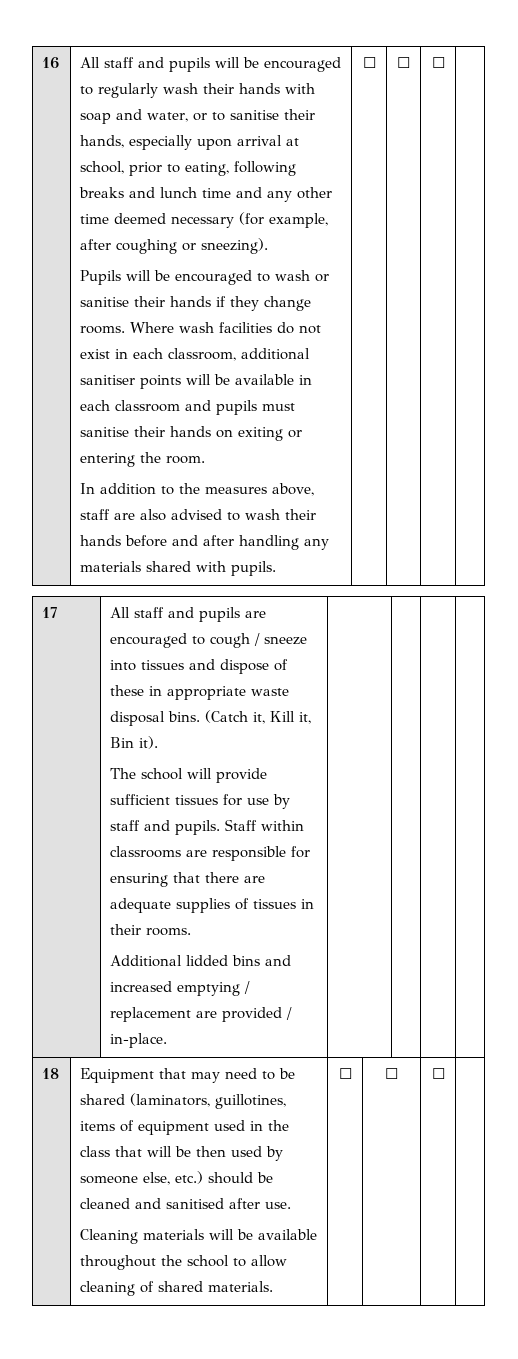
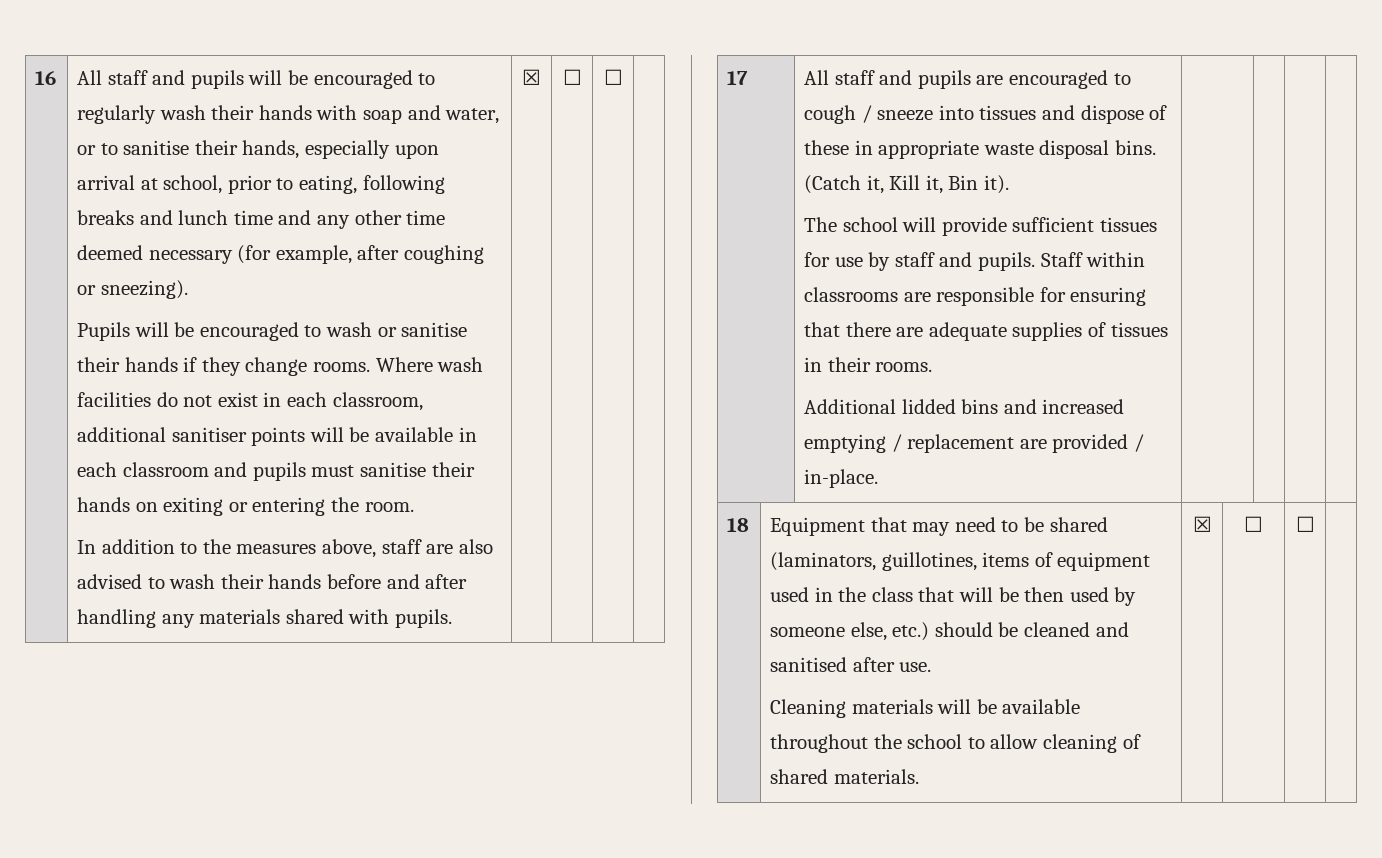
- In addition to the measures above, staff are also advised to wash their hands before and after handling any materials shared with pupils. | ☐
+ In addition to the measures above, staff are also advised to wash their hands before and after handling any materials shared with pupils. | ☒
- Cleaning materials will be available throughout the school to allow cleaning of shared materials. | ☐
+ Cleaning materials will be available throughout the school to allow cleaning of shared materials. | ☒

